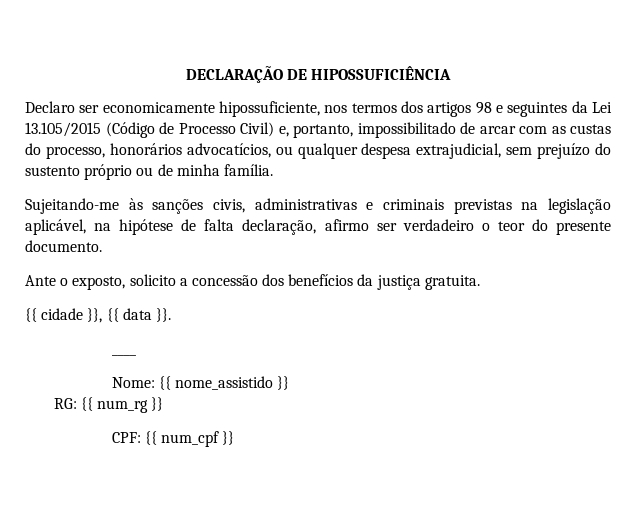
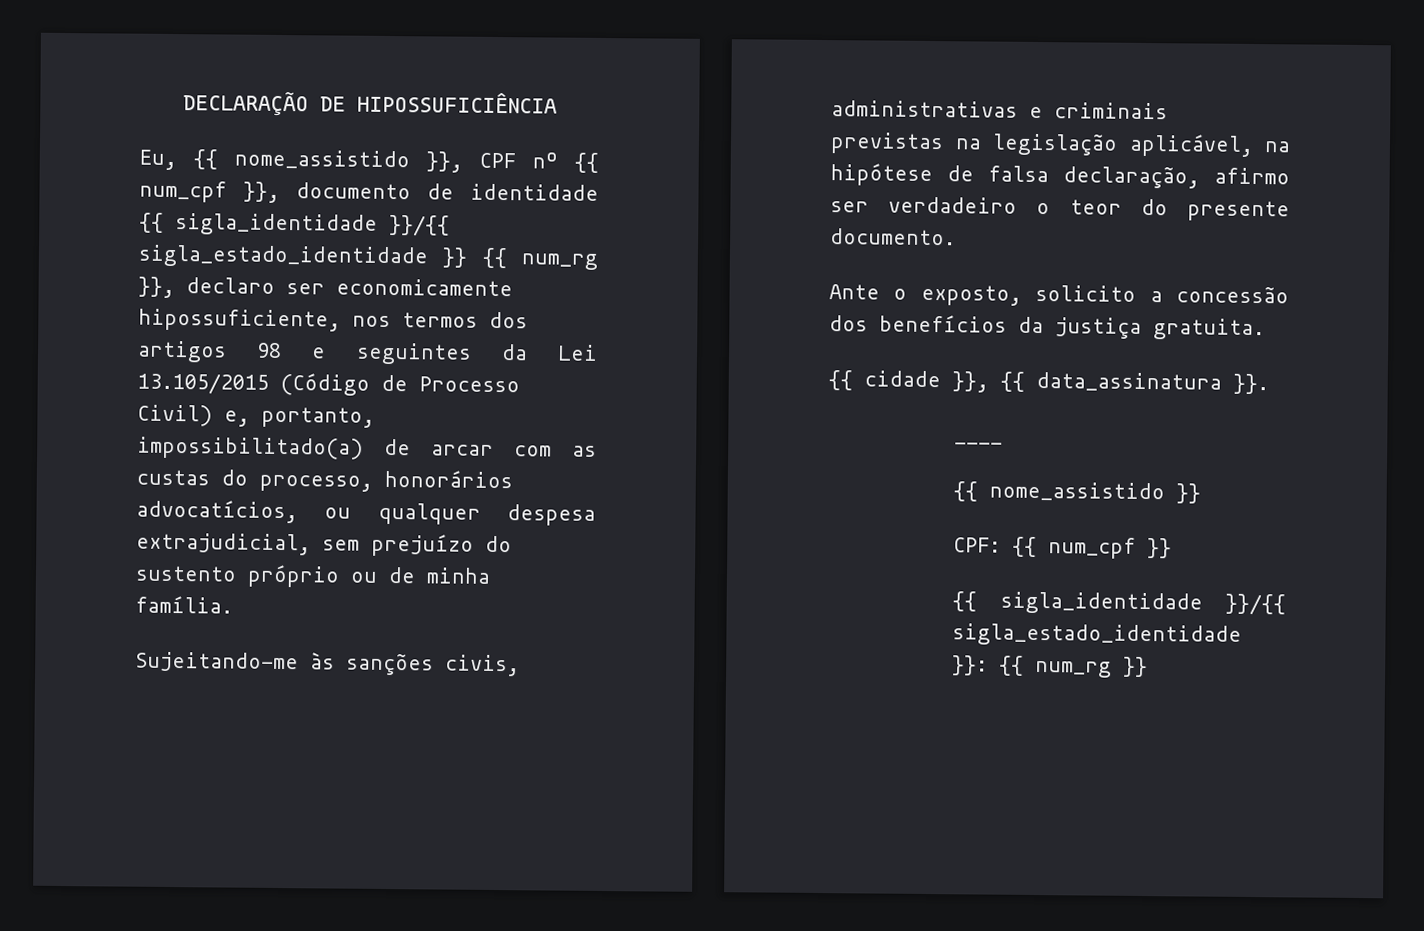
- Declaro ser economicamente hipossuficiente, nos termos dos artigos 98 e seguintes da Lei 13.105/2015 (Código de Processo Civil) e, portanto, impossibilitado de arcar com as custas do processo, honorários advocatícios, ou qualquer despesa extrajudicial, sem prejuízo do sustento próprio ou de minha família.
+ Eu, {{ nome_assistido }}, CPF nº {{ num_cpf }}, documento de identidade {{ sigla_identidade }}/{{ sigla_estado_identidade }} {{ num_rg }}, declaro ser economicamente hipossuficiente, nos termos dos artigos 98 e seguintes da Lei 13.105/2015 (Código de Processo Civil) e, portanto, impossibilitado(a) de arcar com as custas do processo, honorários advocatícios, ou qualquer despesa extrajudicial, sem prejuízo do sustento próprio ou de minha família.
- Sujeitando-me às sanções civis, administrativas e criminais previstas na legislação aplicável, na hipótese de falta declaração, afirmo ser verdadeiro o teor do presente documento.
+ Sujeitando-me às sanções civis, administrativas e criminais previstas na legislação aplicável, na hipótese de falsa declaração, afirmo ser verdadeiro o teor do presente documento.
- {{ cidade }}, {{ data }}.
+ {{ cidade }}, {{ data_assinatura }}.
- Nome: {{ nome_assistido }}
+ {{ nome_assistido }}
- RG: {{ num_rg }}
+ {{ sigla_identidade }}/{{ sigla_estado_identidade }}: {{ num_rg }}

